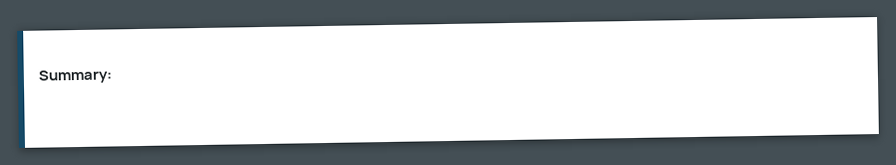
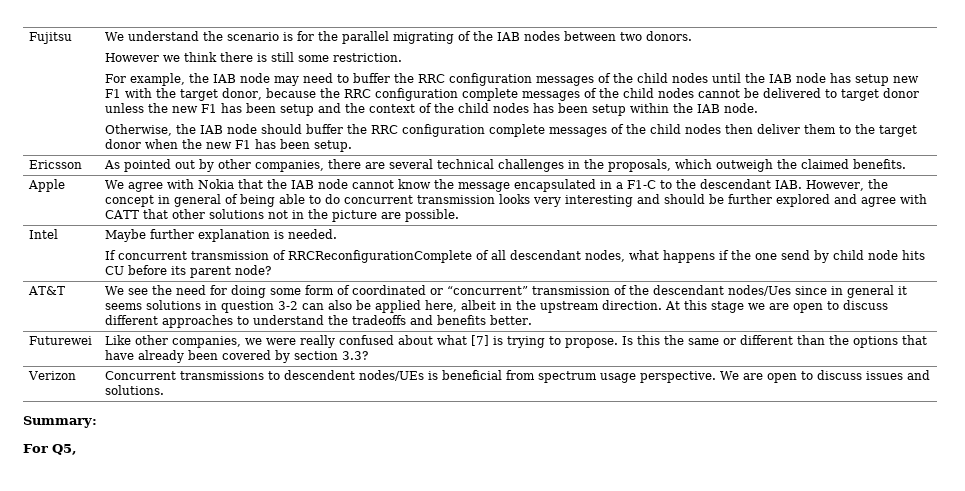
+ Fujitsu | We understand the scenario is for the parallel migrating of the IAB nodes between two donors.
+ However we think there is still some restriction.
+ For example, the IAB node may need to buffer the RRC configuration messages of the child nodes until the IAB node has setup new F1 with the target donor, because the RRC configuration complete messages of the child nodes cannot be delivered to target donor unless the new F1 has been setup and the context of the child nodes has been setup within the IAB node.
+ Otherwise, the IAB node should buffer the RRC configuration complete messages of the child nodes then deliver them to the target donor when the new F1 has been setup.
+ Ericsson | As pointed out by other companies, there are several technical challenges in the proposals, which outweigh the claimed benefits.
+ Apple | We agree with Nokia that the IAB node cannot know the message encapsulated in a F1-C to the descendant IAB. However, the concept in general of being able to do concurrent transmission looks very interesting and should be further explored and agree with CATT that other solutions not in the picture are possible.
+ Intel | Maybe further explanation is needed.
+ If concurrent transmission of RRCReconfigurationComplete of all descendant nodes, what happens if the one send by child node hits CU before its parent node?
+ AT&T | We see the need for doing some form of coordinated or “concurrent” transmission of the descendant nodes/Ues since in general it seems solutions in question 3-2 can also be applied here, albeit in the upstream direction. At this stage we are open to discuss different approaches to understand the tradeoffs and benefits better.
+ Futurewei | Like other companies, we were really confused about what [7] is trying to propose. Is this the same or different than the options that have already been covered by section 3.3?
+ Verizon | Concurrent transmissions to descendent nodes/UEs is beneficial from spectrum usage perspective. We are open to discuss issues and solutions.
+ For Q5,

